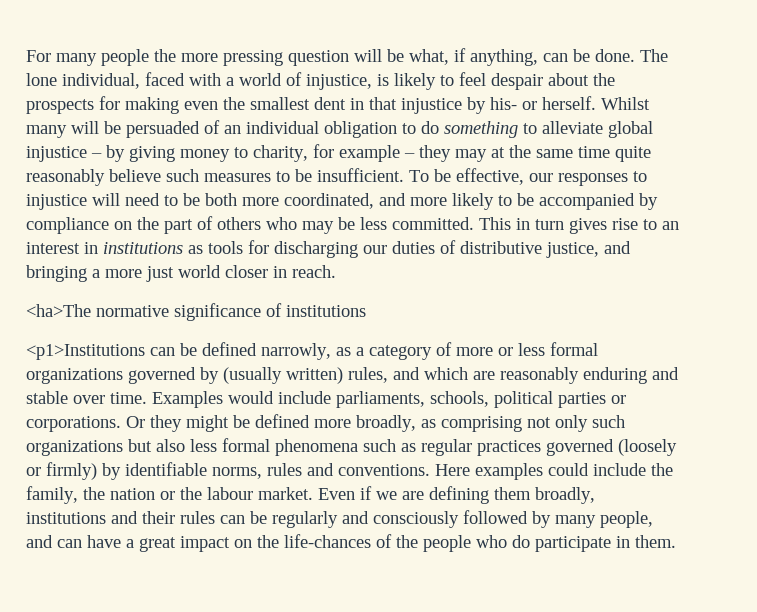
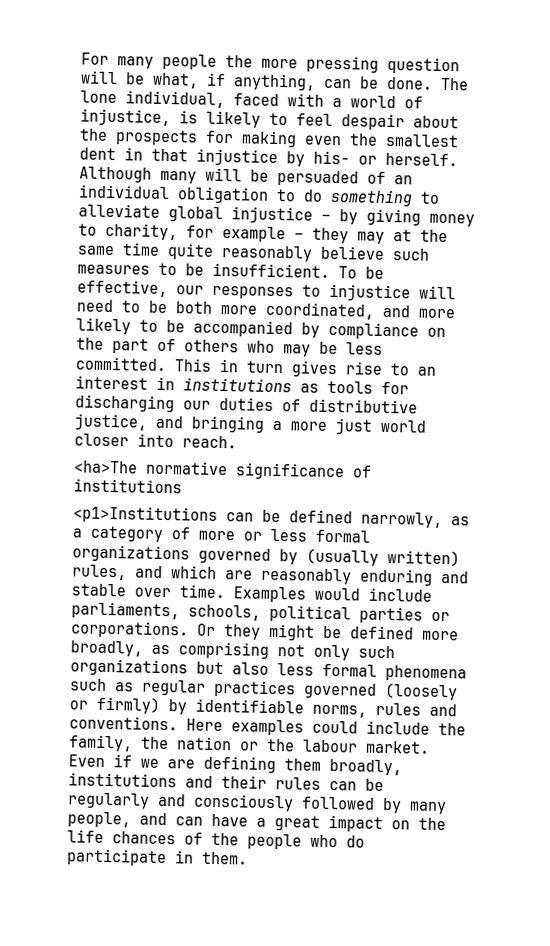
- Whilst many will be persuaded of an individual obligation to do something to alleviate global injustice – by giving money to charity, for example – they may at the same time quite reasonably believe such measures to be insufficient.
+ Although many will be persuaded of an individual obligation to do something to alleviate global injustice – by giving money to charity, for example – they may at the same time quite reasonably believe such measures to be insufficient.
- This in turn gives rise to an interest in institutions as tools for discharging our duties of distributive justice, and bringing a more just world closer in reach.
+ This in turn gives rise to an interest in institutions as tools for discharging our duties of distributive justice, and bringing a more just world closer into reach.
- Even if we are defining them broadly, institutions and their rules can be regularly and consciously followed by many people, and can have a great impact on the life-chances of the people who do participate in them.
+ Even if we are defining them broadly, institutions and their rules can be regularly and consciously followed by many people, and can have a great impact on the life chances of the people who do participate in them.

